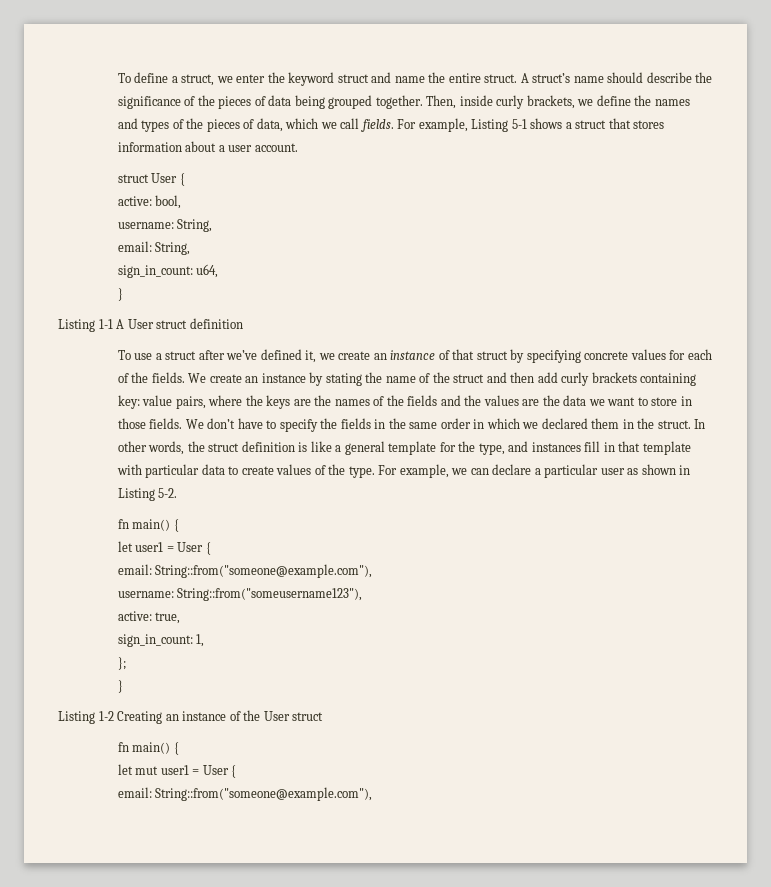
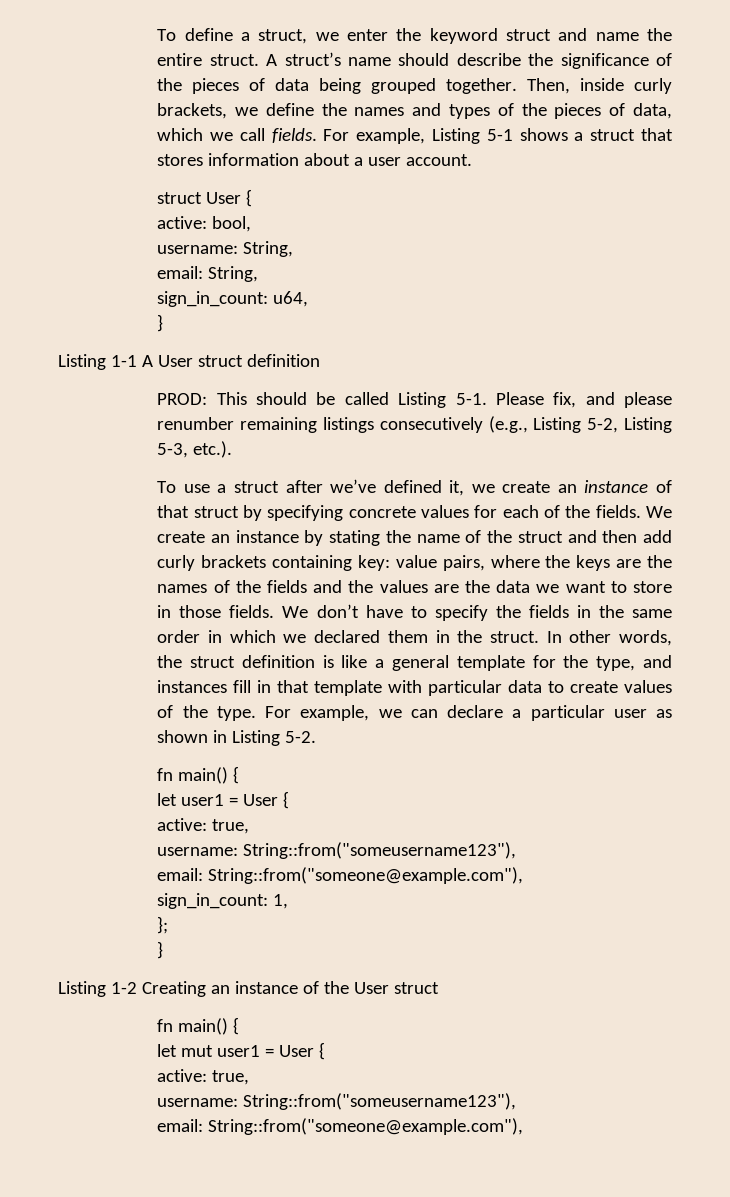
+ PROD: This should be called Listing 5-1. Please fix, and please renumber remaining listings consecutively (e.g., Listing 5-2, Listing 5-3, etc.).
  let user1 = User {
+ active: true,
+ username: String::from("someusername123"),
  email: String::from("someone@example.com"),
- username: String::from("someusername123"),
- active: true,
  let mut user1 = User {
+ active: true,
+ username: String::from("someusername123"),

